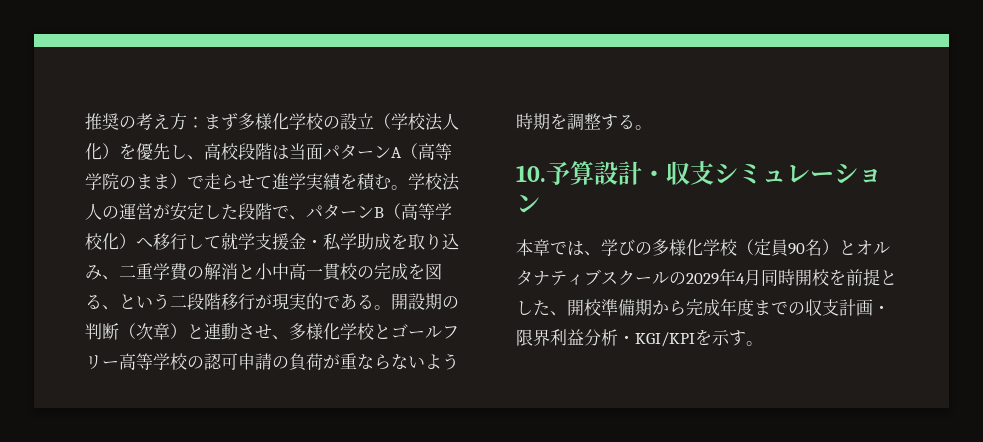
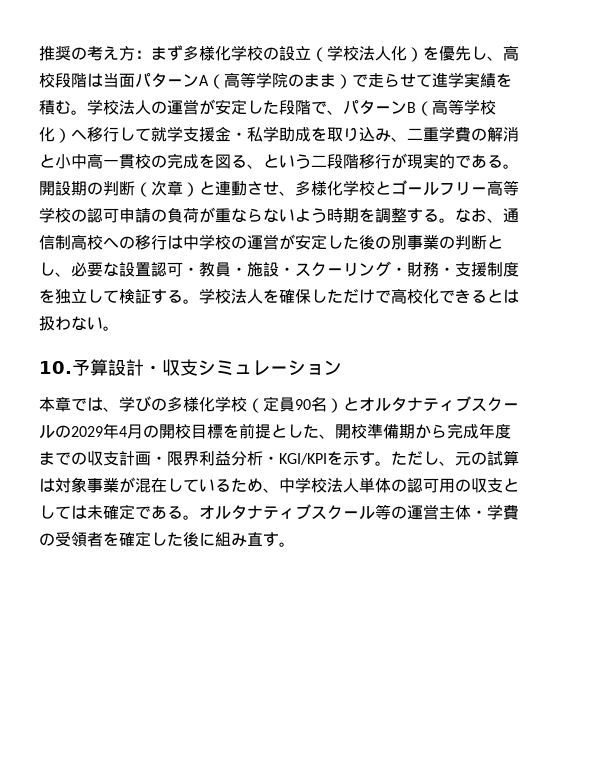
+ なお、通信制高校への移行は中学校の運営が安定した後の別事業の判断とし、必要な設置認可・教員・施設・スクーリング・財務・支援制度を独立して検証する。学校法人を確保しただけで高校化できるとは扱わない。
- 本章では、学びの多様化学校（定員90名）とオルタナティブスクールの2029年4月同時開校を前提とした、開校準備期から完成年度までの収支計画・限界利益分析・KGI/KPIを示す。
+ 本章では、学びの多様化学校（定員90名）とオルタナティブスクールの2029年4月の開校目標を前提とした、開校準備期から完成年度までの収支計画・限界利益分析・KGI/KPIを示す。
+ ただし、元の試算は対象事業が混在しているため、中学校法人単体の認可用の収支としては未確定である。オルタナティブスクール等の運営主体・学費の受領者を確定した後に組み直す。

